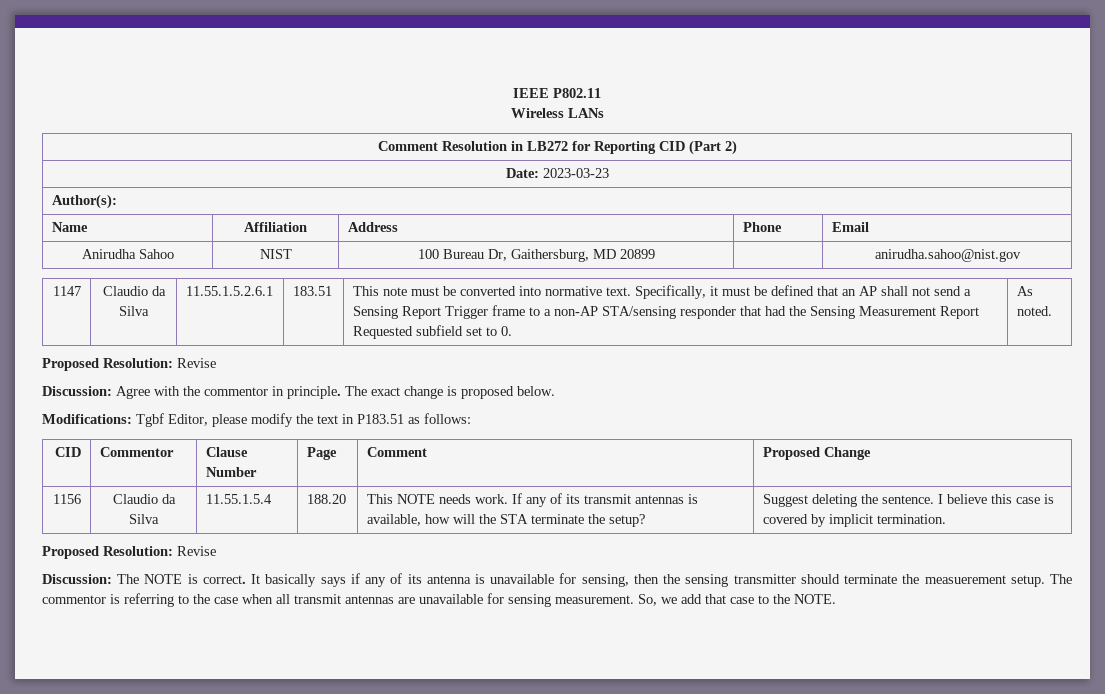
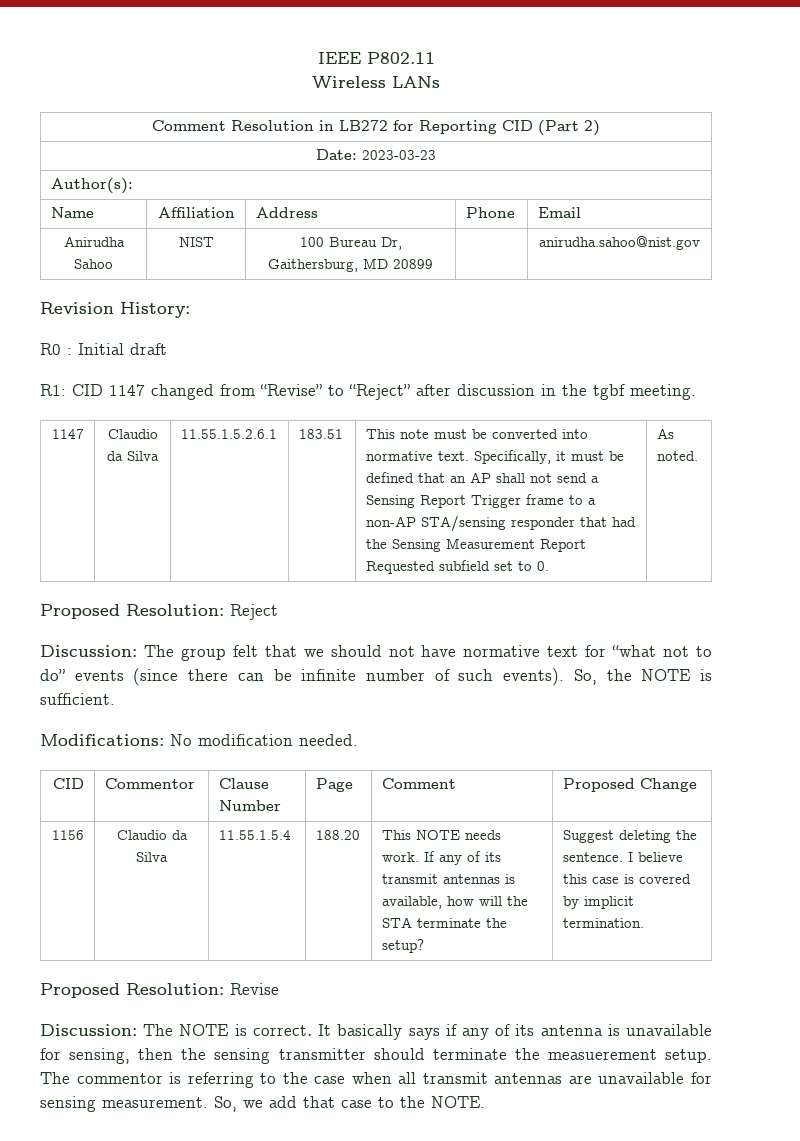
+ Revision History:
+ R0 : Initial draft
+ R1: CID 1147 changed from “Revise” to “Reject” after discussion in the tgbf meeting.
  As noted.
- Proposed Resolution: Revise
- Discussion: Agree with the commentor in principle. The exact change is proposed below.
- Modifications: Tgbf Editor, please modify the text in P183.51 as follows:
+ Proposed Resolution: Reject
+ Discussion: The group felt that we should not have normative text for “what not to do” events (since there can be infinite number of such events). So, the NOTE is sufficient.
+ Modifications: No modification needed.

